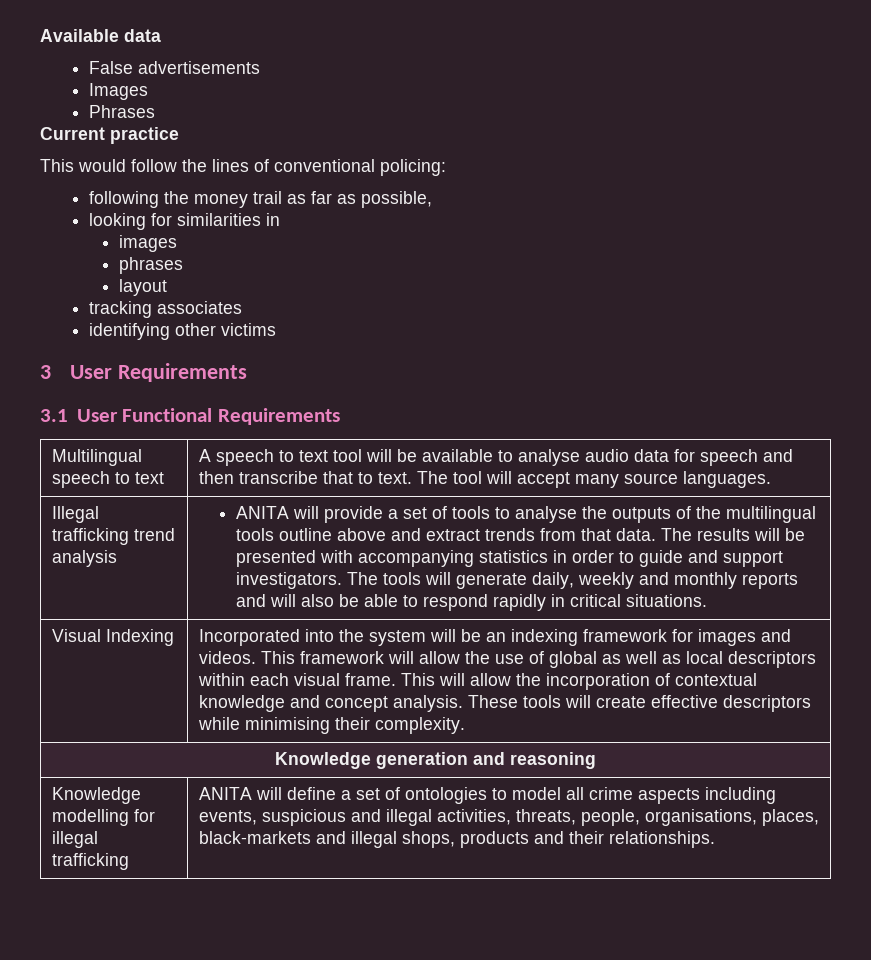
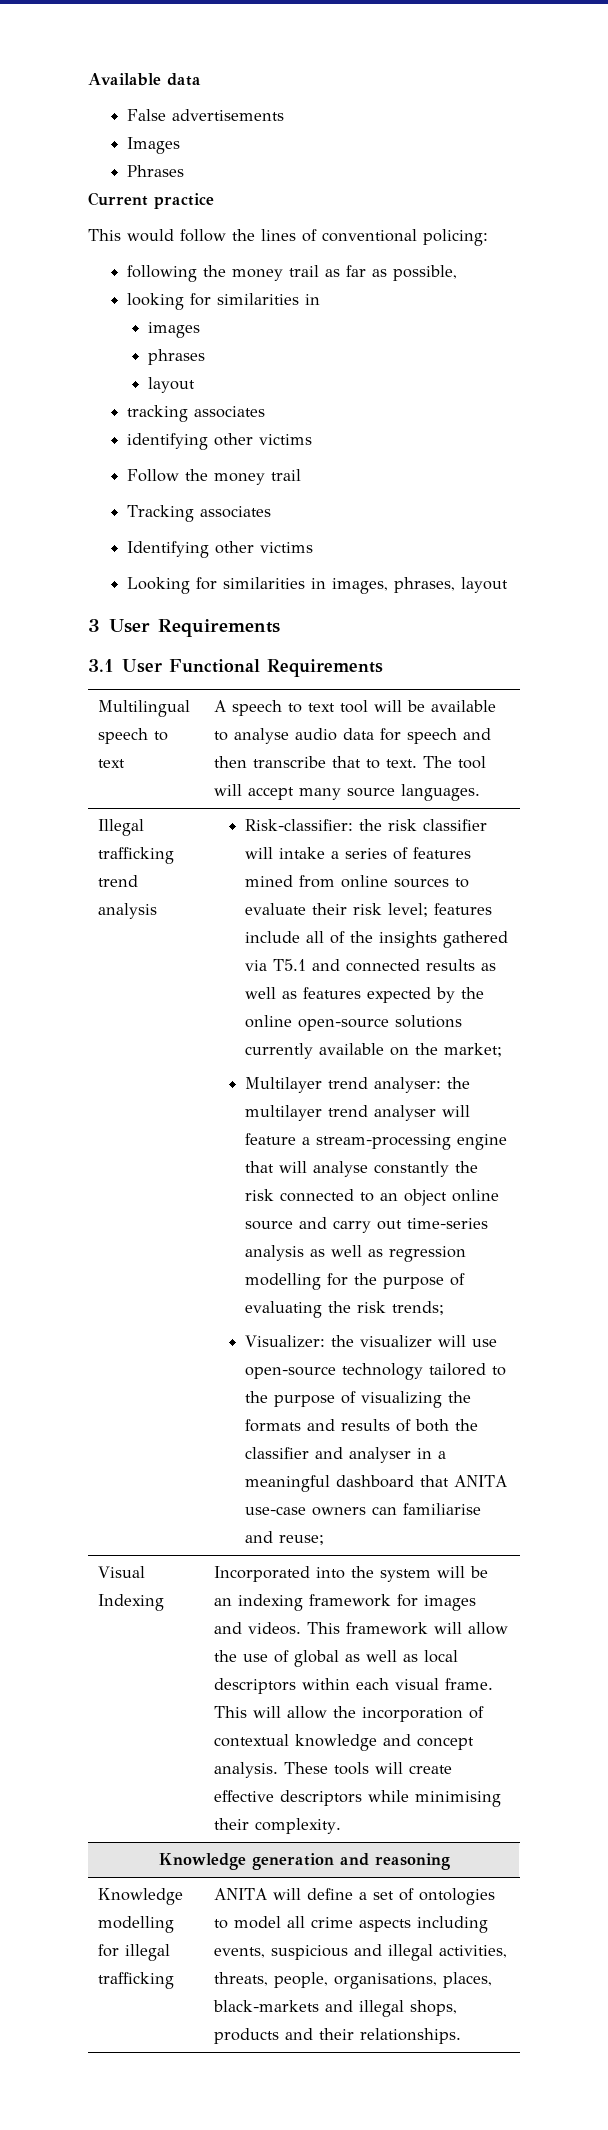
+ Follow the money trail
+ Tracking associates
+ Identifying other victims
+ Looking for similarities in images, phrases, layout
- ANITA will provide a set of tools to analyse the outputs of the multilingual tools outline above and extract trends from that data. The results will be presented with accompanying statistics in order to guide and support investigators. The tools will generate daily, weekly and monthly reports and will also be able to respond rapidly in critical situations.
+ Risk-classifier: the risk classifier will intake a series of features mined from online sources to evaluate their risk level; features include all of the insights gathered via T5.1 and connected results as well as features expected by the online open-source solutions currently available on the market;
+ Multilayer trend analyser: the multilayer trend analyser will feature a stream-processing engine that will analyse constantly the risk connected to an object online source and carry out time-series analysis as well as regression modelling for the purpose of evaluating the risk trends;
+ Visualizer: the visualizer will use open-source technology tailored to the purpose of visualizing the formats and results of both the classifier and analyser in a meaningful dashboard that ANITA use-case owners can familiarise and reuse;

